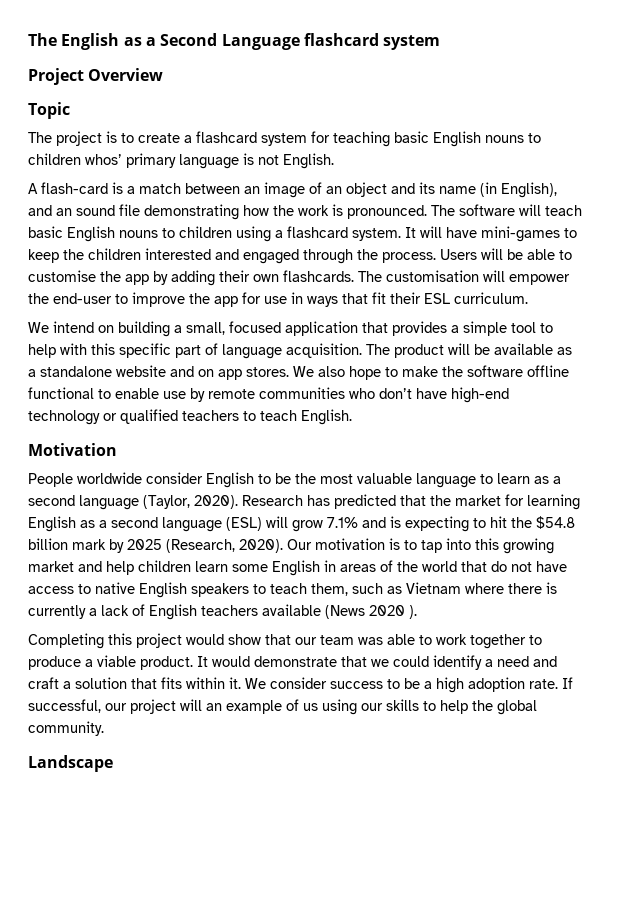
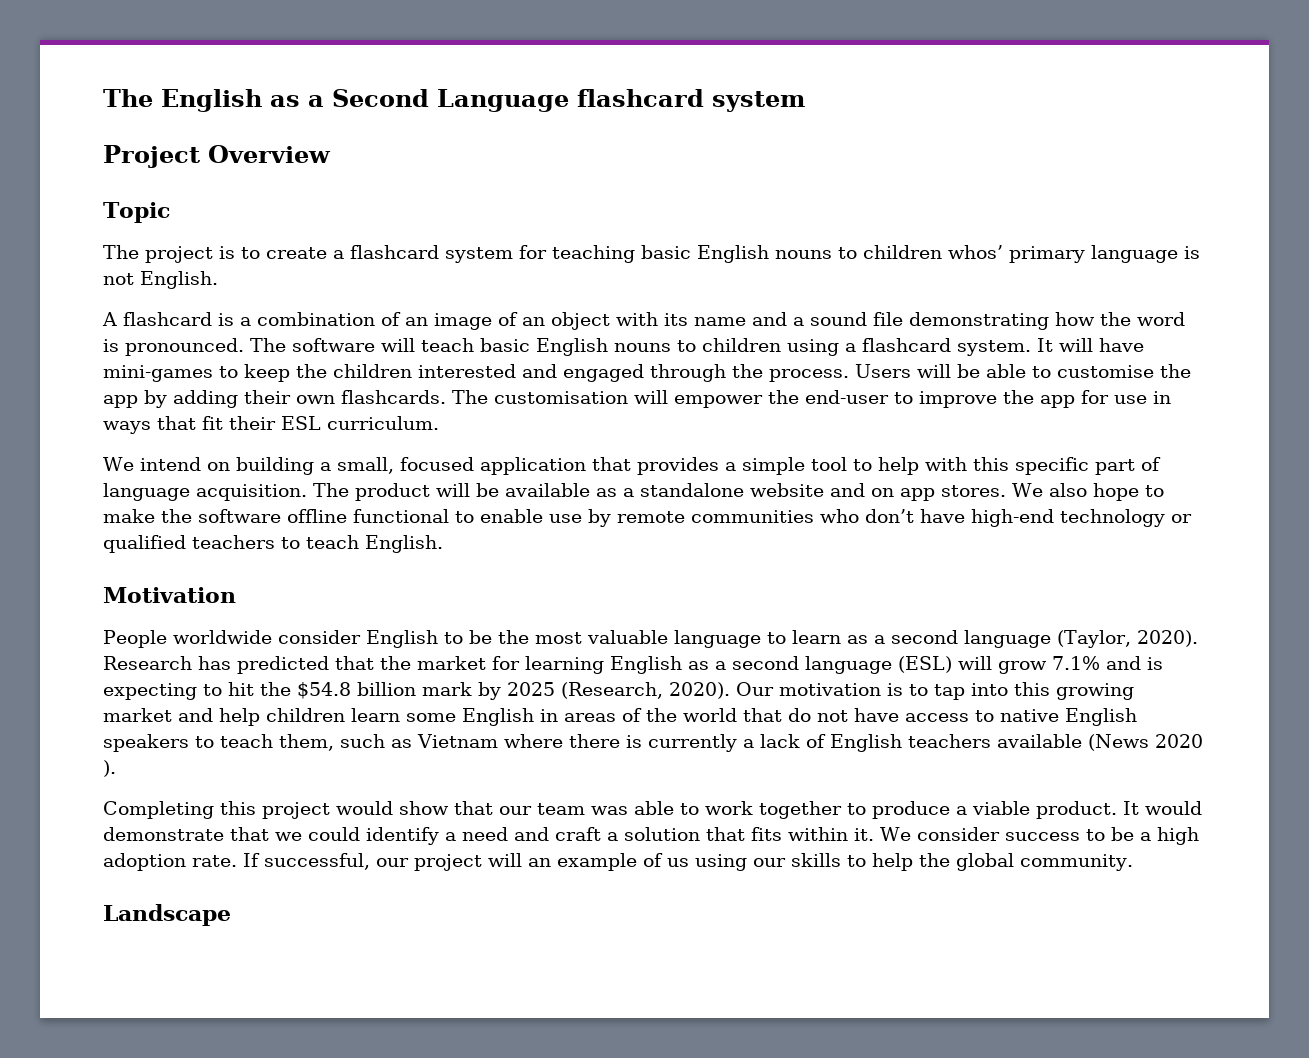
- A flash-card is a match between an image of an object and its name (in English), and an sound file demonstrating how the work is pronounced.
+ A flashcard is a combination of an image of an object with its name and a sound file demonstrating how the word is pronounced.

